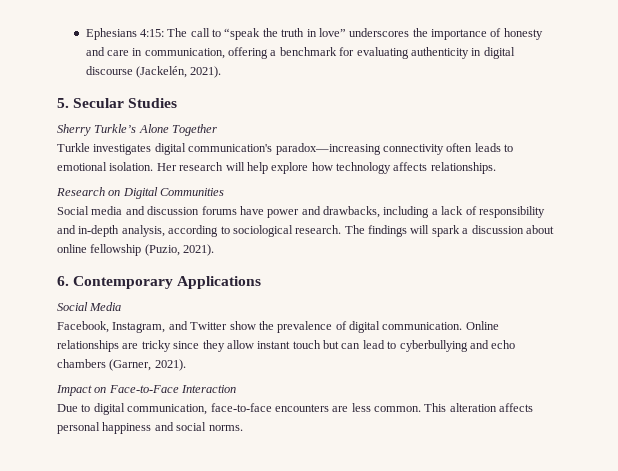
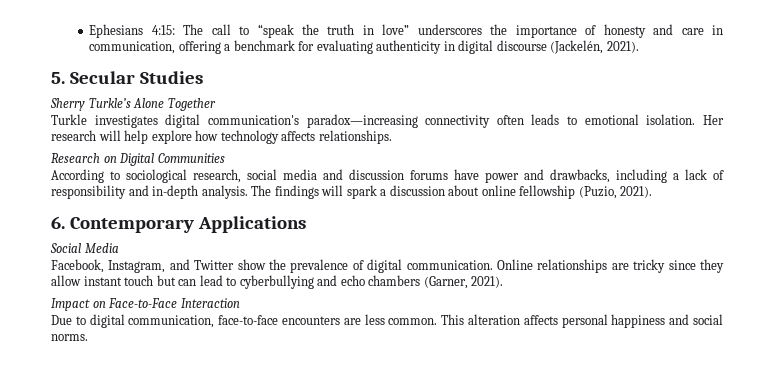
- Social media and discussion forums have power and drawbacks, including a lack of responsibility and in-depth analysis, according to sociological research.
+ According to sociological research, social media and discussion forums have power and drawbacks, including a lack of responsibility and in-depth analysis.

